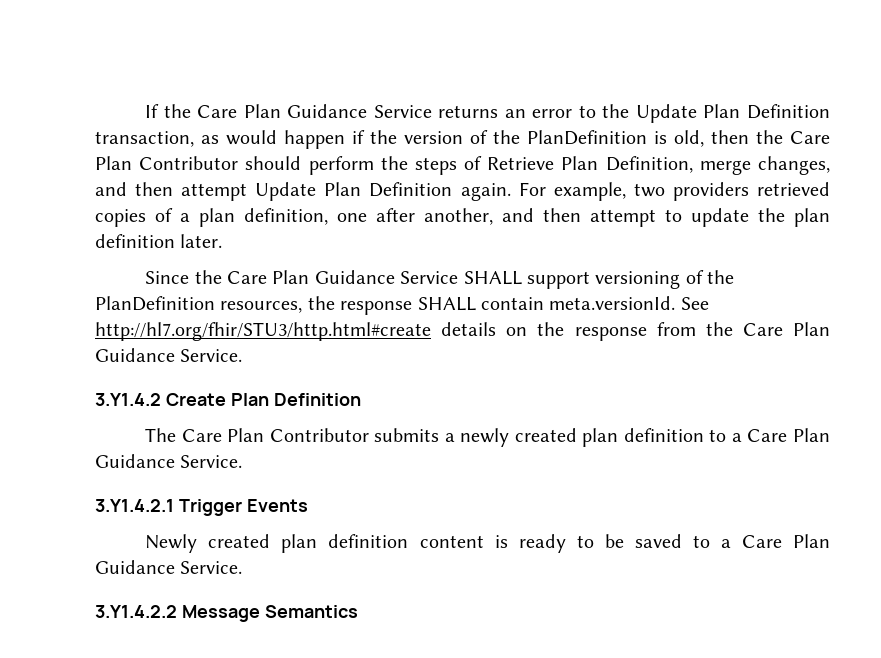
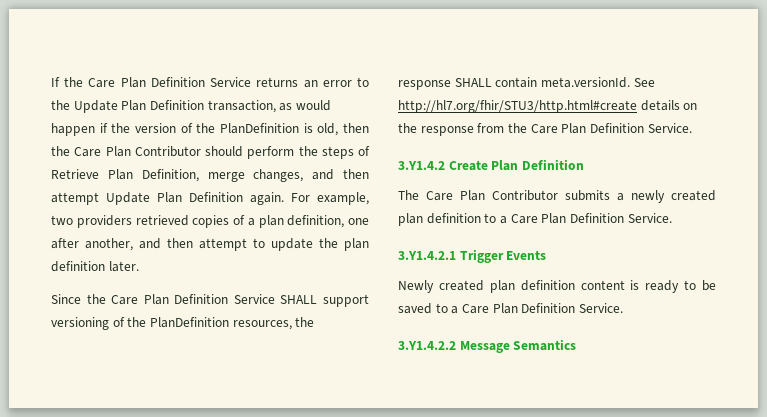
- If the Care Plan Guidance Service returns an error to the Update Plan Definition transaction, as would happen if the version of the PlanDefinition is old, then the Care Plan Contributor should perform the steps of Retrieve Plan Definition, merge changes, and then attempt Update Plan Definition again.
+ If the Care Plan Definition Service returns an error to the Update Plan Definition transaction, as would happen if the version of the PlanDefinition is old, then the Care Plan Contributor should perform the steps of Retrieve Plan Definition, merge changes, and then attempt Update Plan Definition again.
- Since the Care Plan Guidance Service SHALL support versioning of the PlanDefinition resources, the response SHALL contain meta.versionId. See http://hl7.org/fhir/STU3/http.html#create details on the response from the Care Plan Guidance Service.
+ Since the Care Plan Definition Service SHALL support versioning of the PlanDefinition resources, the response SHALL contain meta.versionId. See http://hl7.org/fhir/STU3/http.html#create details on the response from the Care Plan Definition Service.
- The Care Plan Contributor submits a newly created plan definition to a Care Plan Guidance Service.
+ The Care Plan Contributor submits a newly created plan definition to a Care Plan Definition Service.
- Newly created plan definition content is ready to be saved to a Care Plan Guidance Service.
+ Newly created plan definition content is ready to be saved to a Care Plan Definition Service.

